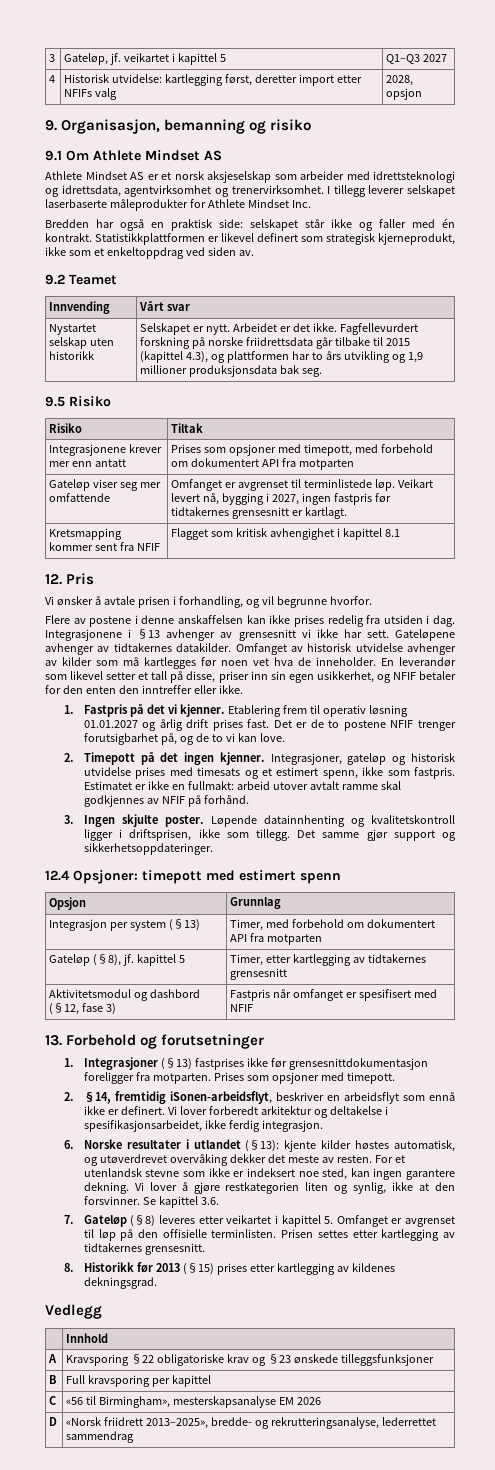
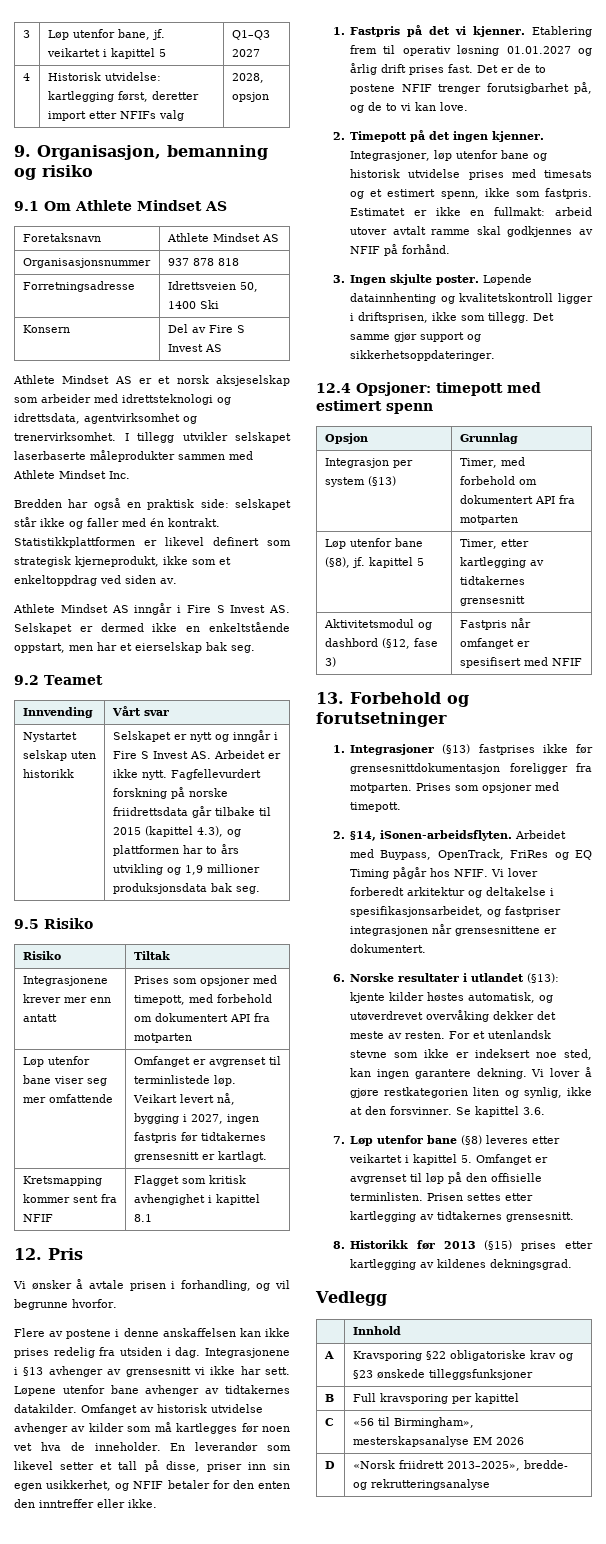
- 3 | Gateløp, jf. veikartet i kapittel 5 | Q1–Q3 2027
+ 3 | Løp utenfor bane, jf. veikartet i kapittel 5 | Q1–Q3 2027
+ Foretaksnavn | Athlete Mindset AS
+ Organisasjonsnummer | 937 878 818
+ Forretningsadresse | Idrettsveien 50, 1400 Ski
+ Konsern | Del av Fire S Invest AS
- I tillegg leverer selskapet laserbaserte måleprodukter for Athlete Mindset Inc.
+ I tillegg utvikler selskapet laserbaserte måleprodukter sammen med Athlete Mindset Inc.
+ Athlete Mindset AS inngår i Fire S Invest AS. Selskapet er dermed ikke en enkeltstående oppstart, men har et eierselskap bak seg.
- Selskapet er nytt. Arbeidet er det ikke.
+ Selskapet er nytt og inngår i Fire S Invest AS. Arbeidet er ikke nytt.
- Gateløp viser seg mer omfattende | Omfanget er avgrenset til terminlistede løp. Veikart levert nå, bygging i 2027, ingen fastpris før tidtakernes grensesnitt er kartlagt.
+ Løp utenfor bane viser seg mer omfattende | Omfanget er avgrenset til terminlistede løp. Veikart levert nå, bygging i 2027, ingen fastpris før tidtakernes grensesnitt er kartlagt.
- Gateløpene avhenger av tidtakernes datakilder.
+ Løpene utenfor bane avhenger av tidtakernes datakilder.
- Integrasjoner, gateløp og historisk utvidelse prises med timesats og et estimert spenn, ikke som fastpris.
+ Integrasjoner, løp utenfor bane og historisk utvidelse prises med timesats og et estimert spenn, ikke som fastpris.
- Gateløp (§8), jf. kapittel 5 | Timer, etter kartlegging av tidtakernes grensesnitt
+ Løp utenfor bane (§8), jf. kapittel 5 | Timer, etter kartlegging av tidtakernes grensesnitt
- 2. §14, fremtidig iSonen-arbeidsflyt, beskriver en arbeidsflyt som ennå ikke er definert.
+ 2. §14, iSonen-arbeidsflyten. Arbeidet med Buypass, OpenTrack, FriRes og EQ Timing pågår hos NFIF.
- Vi lover forberedt arkitektur og deltakelse i spesifikasjonsarbeidet, ikke ferdig integrasjon.
+ Vi lover forberedt arkitektur og deltakelse i spesifikasjonsarbeidet, og fastpriser integrasjonen når grensesnittene er dokumentert.
- 7. Gateløp (§8) leveres etter veikartet i kapittel 5. Omfanget er avgrenset til løp på den offisielle terminlisten.
+ 7. Løp utenfor bane (§8) leveres etter veikartet i kapittel 5. Omfanget er avgrenset til løp på den offisielle terminlisten.
- D | «Norsk friidrett 2013–2025», bredde- og rekrutteringsanalyse, lederrettet sammendrag
+ D | «Norsk friidrett 2013–2025», bredde- og rekrutteringsanalyse

